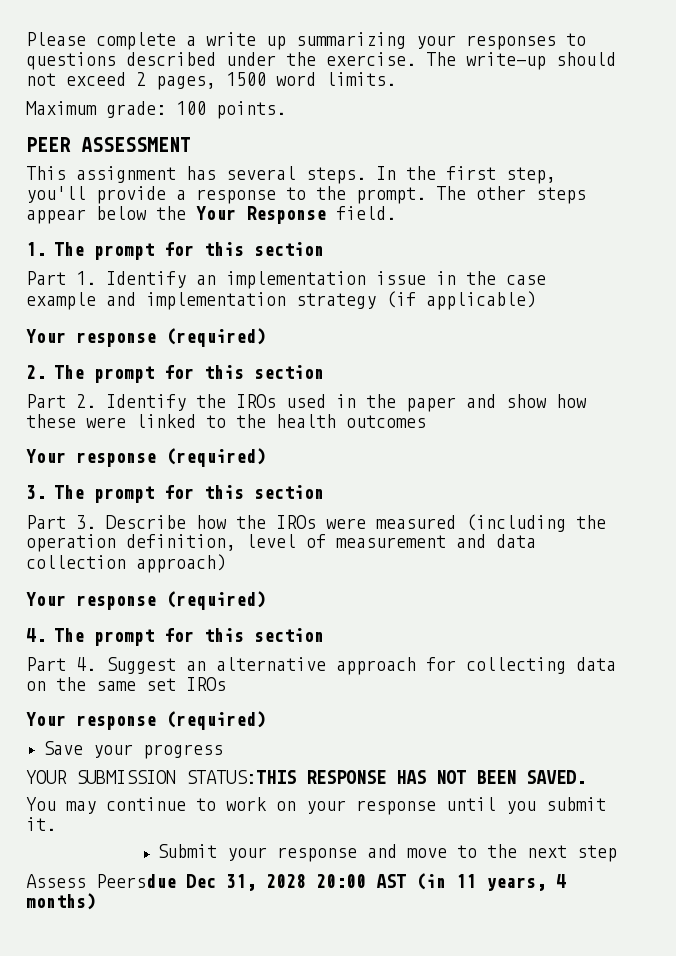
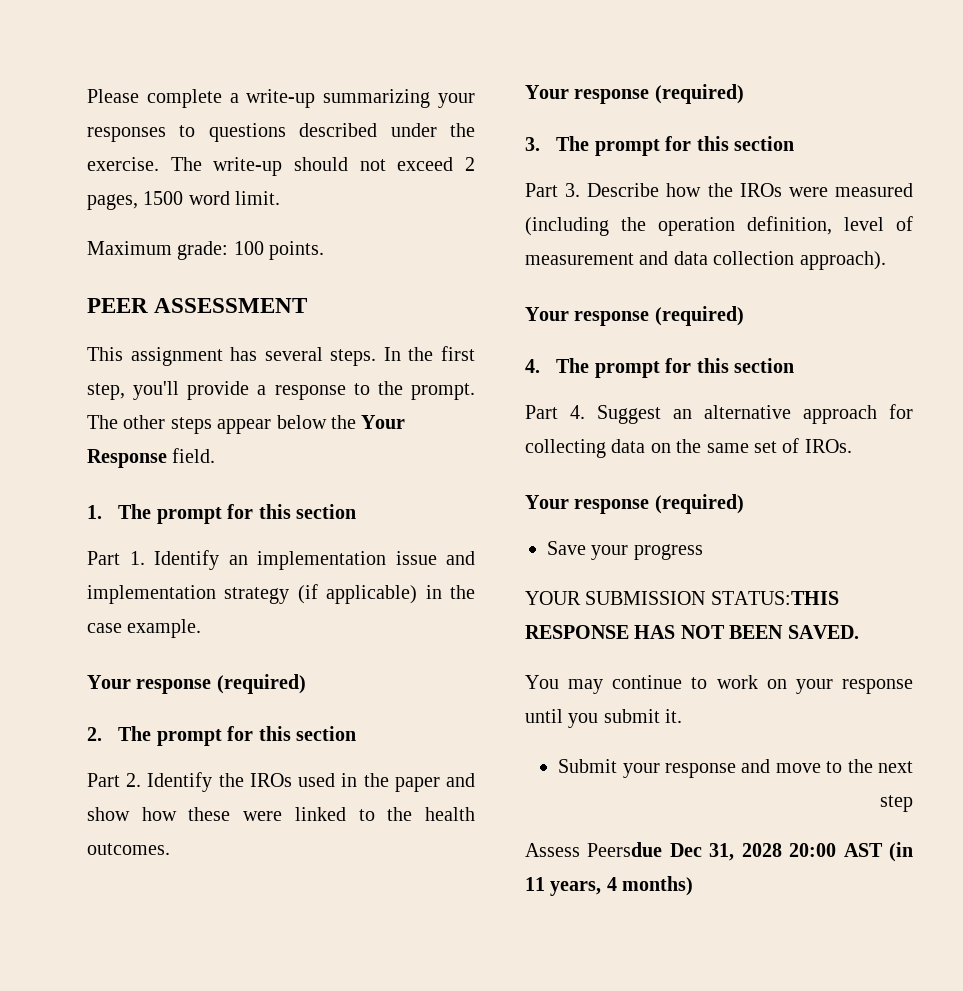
- Please complete a write up summarizing your responses to questions described under the exercise.
+ Please complete a write-up summarizing your responses to questions described under the exercise.
- The write-up should not exceed 2 pages, 1500 word limits.
+ The write-up should not exceed 2 pages, 1500 word limit.
- Part 1. Identify an implementation issue in the case example and implementation strategy (if applicable)
+ Part 1. Identify an implementation issue and implementation strategy (if applicable) in the case example.
- Part 2. Identify the IROs used in the paper and show how these were linked to the health outcomes
+ Part 2. Identify the IROs used in the paper and show how these were linked to the health outcomes.
- Part 3. Describe how the IROs were measured (including the operation definition, level of measurement and data collection approach)
+ Part 3. Describe how the IROs were measured (including the operation definition, level of measurement and data collection approach).
- Part 4. Suggest an alternative approach for collecting data on the same set IROs
+ Part 4. Suggest an alternative approach for collecting data on the same set of IROs.

